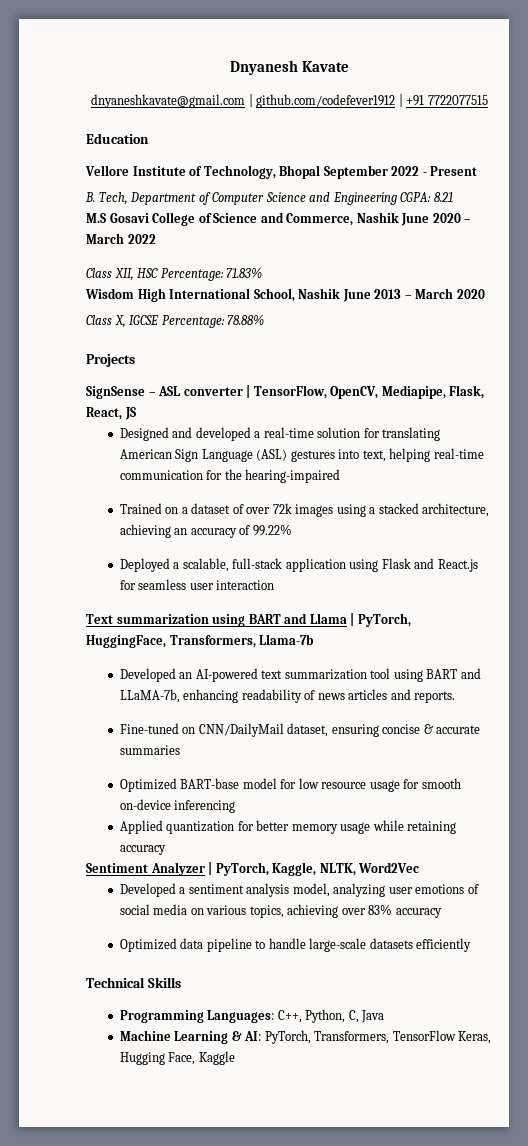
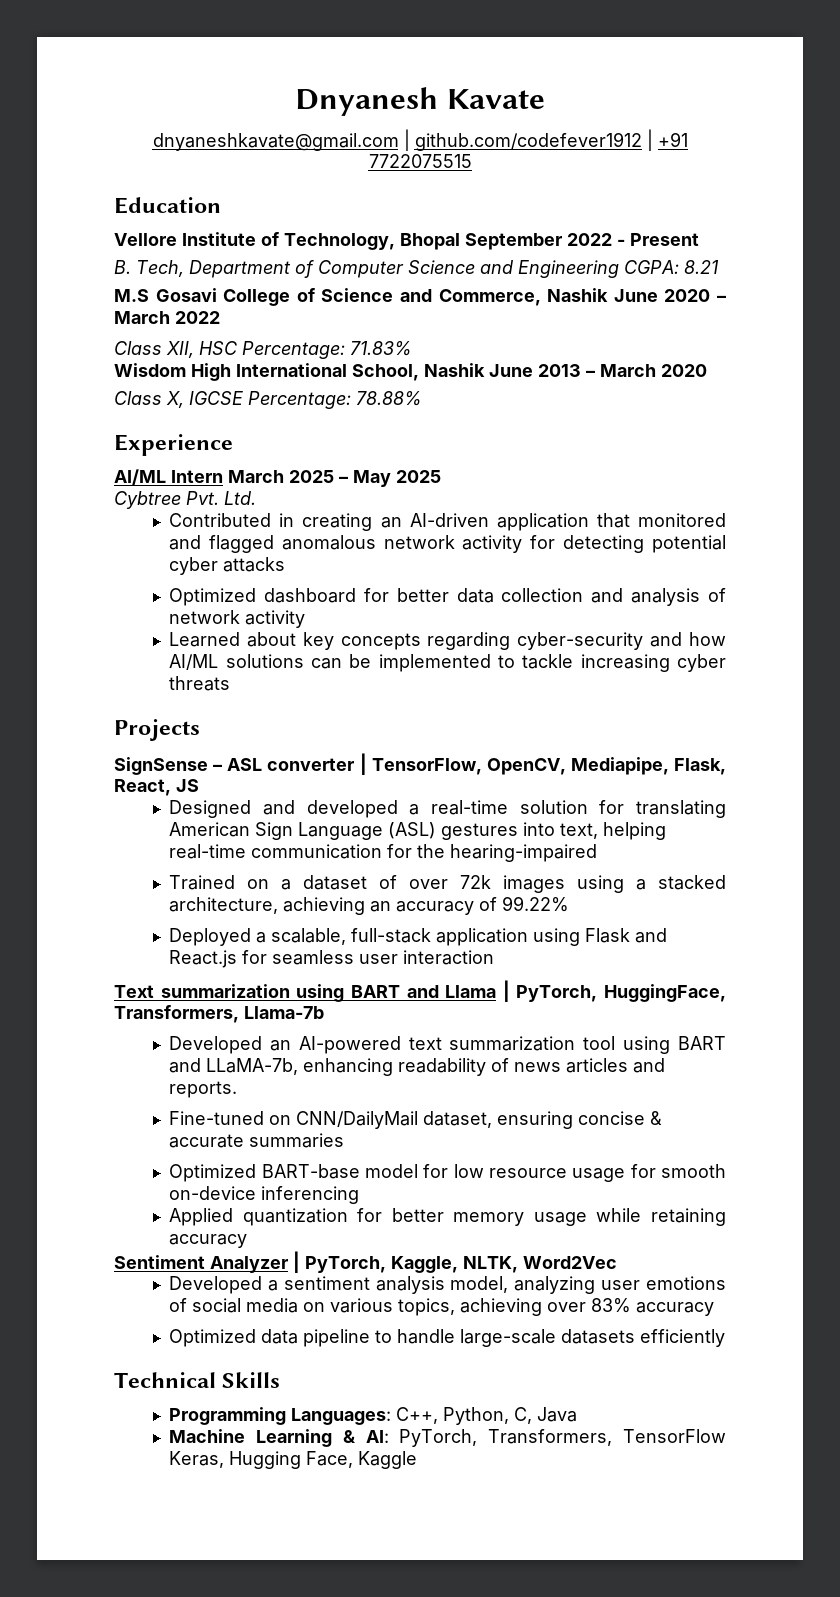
- dnyaneshkavate@gmail.com | github.com/codefever1912 | +91 7722077515
+ dnyaneshkavate@gmail.com | github.com/codefever1912 | +91 7722075515
+ Experience
+ AI/ML Intern March 2025 – May 2025
+ Cybtree Pvt. Ltd.
+ Contributed in creating an AI-driven application that monitored and flagged anomalous network activity for detecting potential cyber attacks
+ Optimized dashboard for better data collection and analysis of network activity
+ Learned about key concepts regarding cyber-security and how AI/ML solutions can be implemented to tackle increasing cyber threats

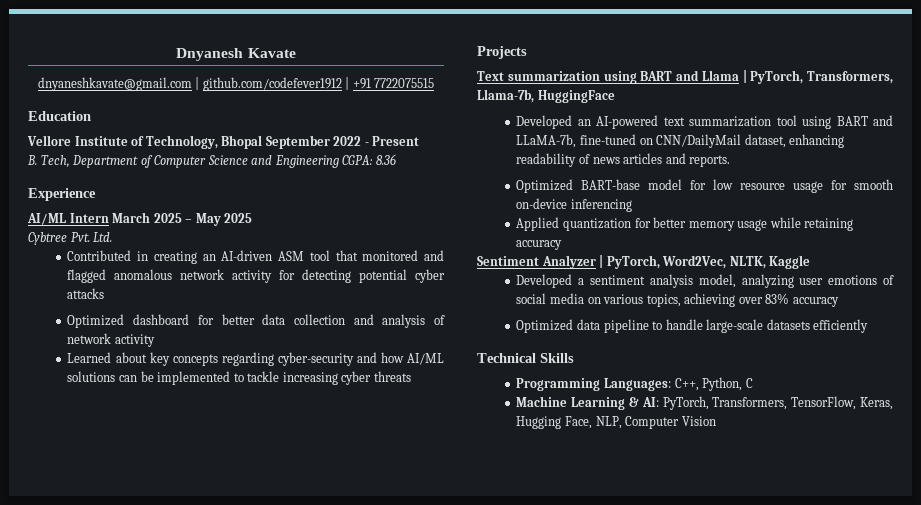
- B. Tech, Department of Computer Science and Engineering CGPA: 8.21
- M.S Gosavi College of Science and Commerce, Nashik June 2020 – March 2022
- Class XII, HSC Percentage: 71.83%
- Wisdom High International School, Nashik June 2013 – March 2020
- Class X, IGCSE Percentage: 78.88%
+ B. Tech, Department of Computer Science and Engineering CGPA: 8.36
- Contributed in creating an AI-driven application that monitored and flagged anomalous network activity for detecting potential cyber attacks
+ Contributed in creating an AI-driven ASM tool that monitored and flagged anomalous network activity for detecting potential cyber attacks
- SignSense – ASL converter | TensorFlow, OpenCV, Mediapipe, Flask, React, JS
- Designed and developed a real-time solution for translating American Sign Language (ASL) gestures into text, helping real-time communication for the hearing-impaired
- Trained on a dataset of over 72k images using a stacked architecture, achieving an accuracy of 99.22%
- Deployed a scalable, full-stack application using Flask and React.js for seamless user interaction
- Text summarization using BART and Llama | PyTorch, HuggingFace, Transformers, Llama-7b
+ Text summarization using BART and Llama | PyTorch, Transformers, Llama-7b, HuggingFace
- Developed an AI-powered text summarization tool using BART and LLaMA-7b, enhancing readability of news articles and reports.
+ Developed an AI-powered text summarization tool using BART and LLaMA-7b, fine-tuned on CNN/DailyMail dataset, enhancing readability of news articles and reports.
- Fine-tuned on CNN/DailyMail dataset, ensuring concise & accurate summaries
- Sentiment Analyzer | PyTorch, Kaggle, NLTK, Word2Vec
+ Sentiment Analyzer | PyTorch, Word2Vec, NLTK, Kaggle
- Programming Languages: C++, Python, C, Java
+ Programming Languages: C++, Python, C
- Machine Learning & AI: PyTorch, Transformers, TensorFlow Keras, Hugging Face, Kaggle
+ Machine Learning & AI: PyTorch, Transformers, TensorFlow, Keras, Hugging Face, NLP, Computer Vision

